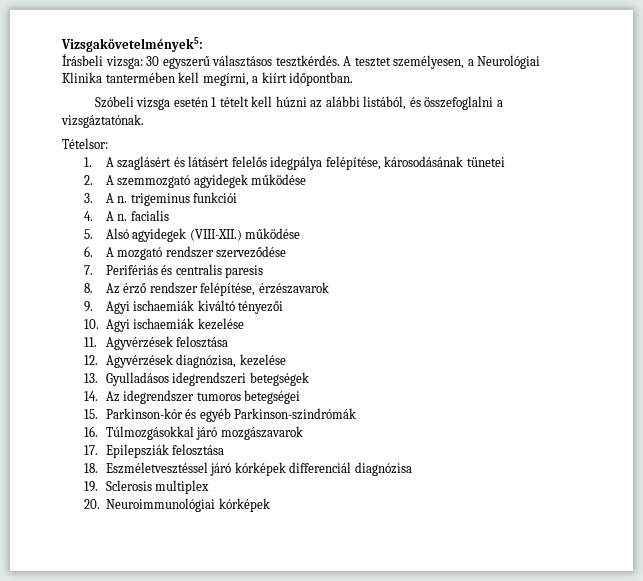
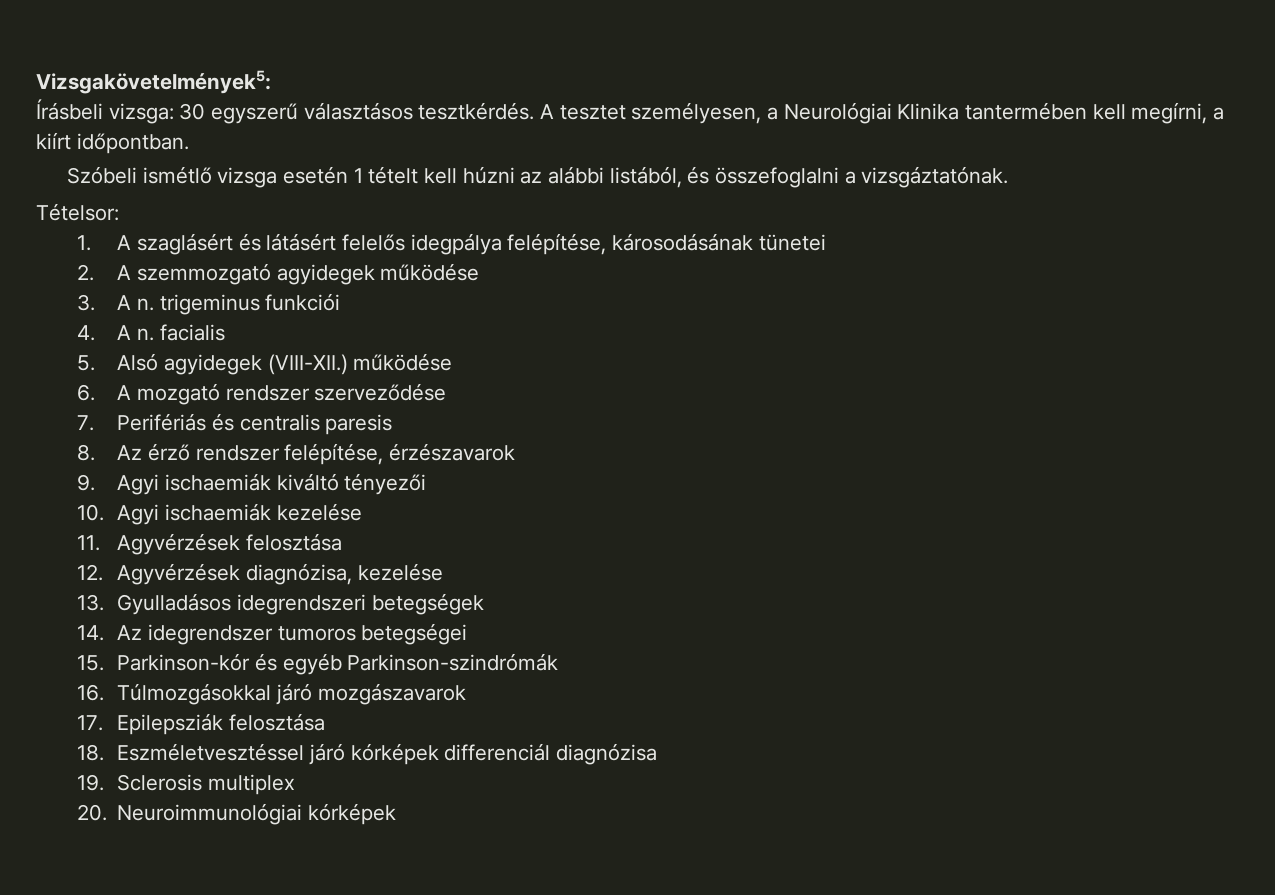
- Szóbeli vizsga esetén 1 tételt kell húzni az alábbi listából, és összefoglalni a vizsgáztatónak.
+ Szóbeli ismétlő vizsga esetén 1 tételt kell húzni az alábbi listából, és összefoglalni a vizsgáztatónak.

